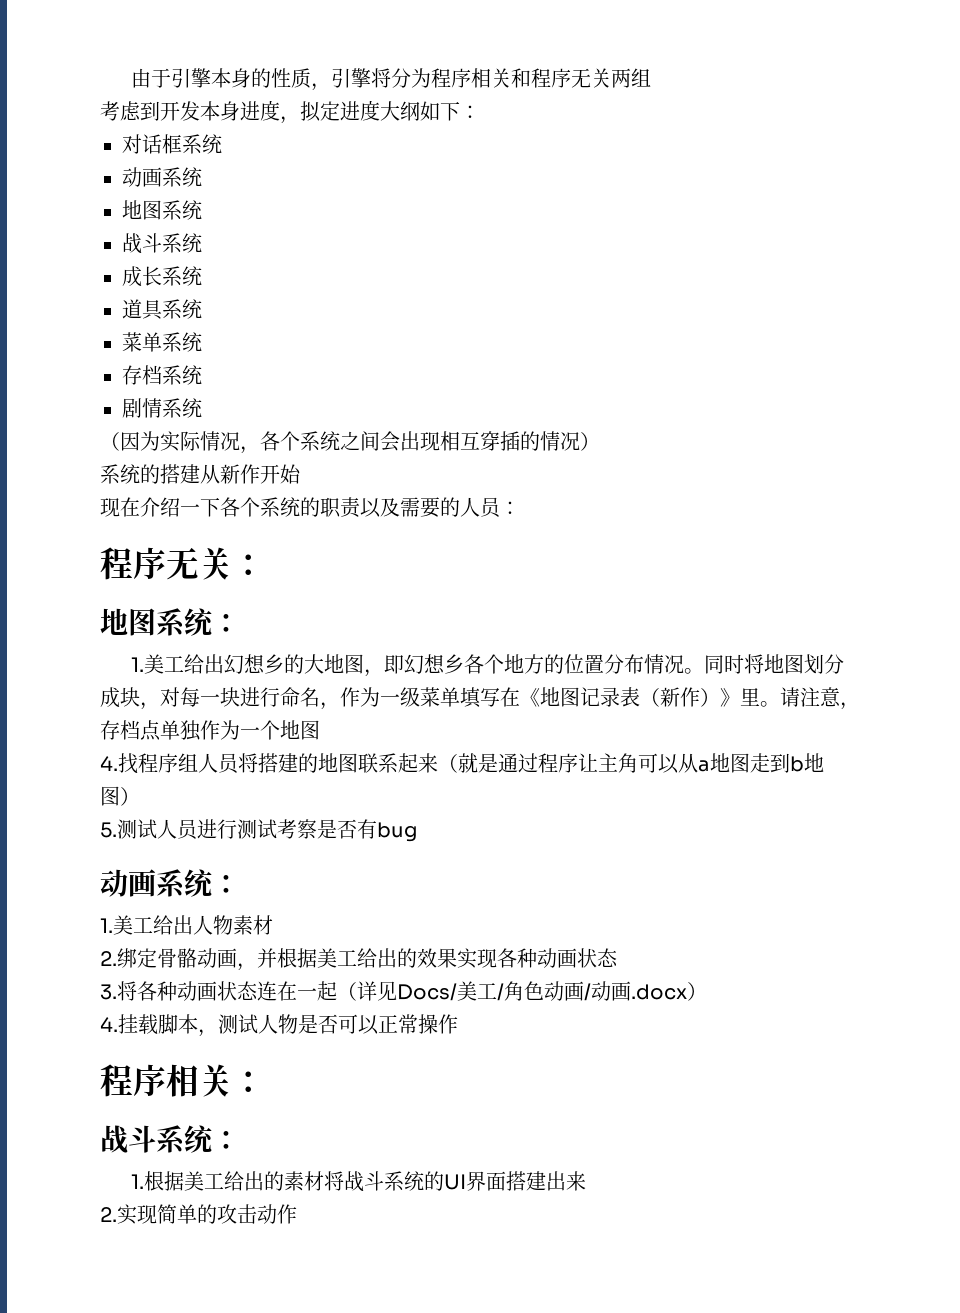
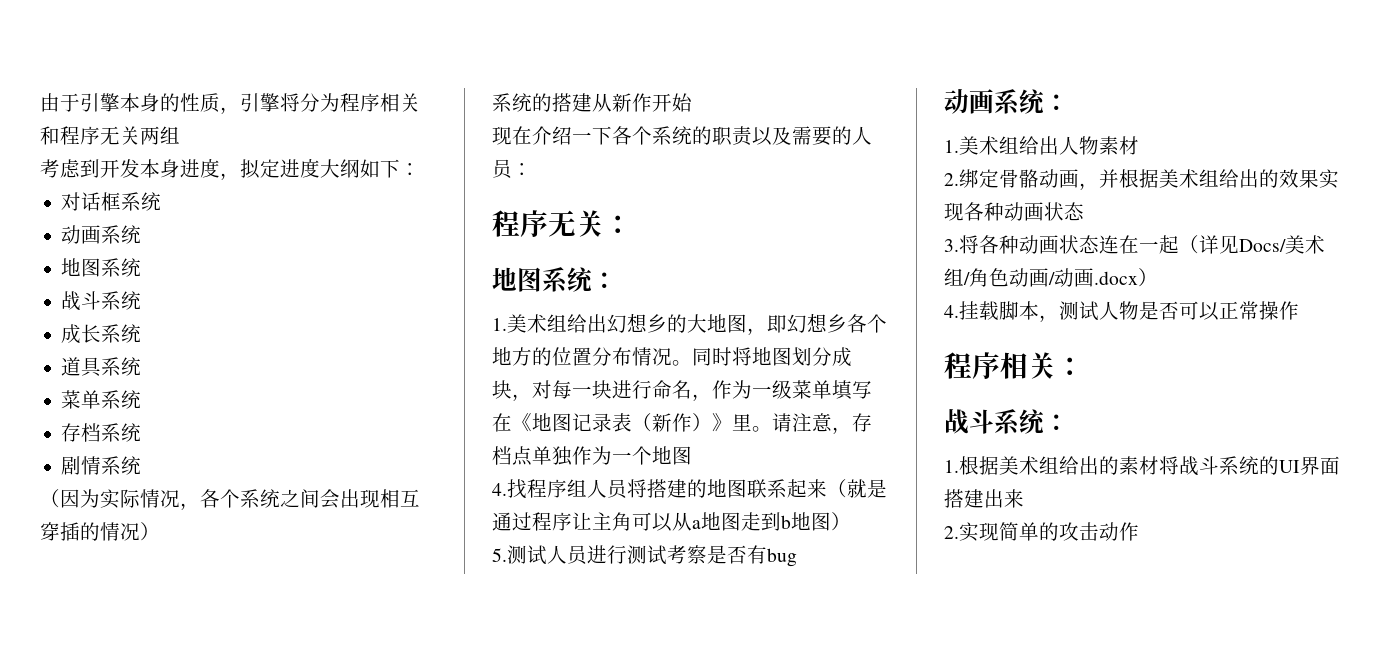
- 1.美工给出幻想乡的大地图，即幻想乡各个地方的位置分布情况。
+ 1.美术组给出幻想乡的大地图，即幻想乡各个地方的位置分布情况。
- 1.美工给出人物素材
+ 1.美术组给出人物素材
- 2.绑定骨骼动画，并根据美工给出的效果实现各种动画状态
+ 2.绑定骨骼动画，并根据美术组给出的效果实现各种动画状态
- 3.将各种动画状态连在一起（详见Docs/美工/角色动画/动画.docx）
+ 3.将各种动画状态连在一起（详见Docs/美术组/角色动画/动画.docx）
- 1.根据美工给出的素材将战斗系统的UI界面搭建出来
+ 1.根据美术组给出的素材将战斗系统的UI界面搭建出来

